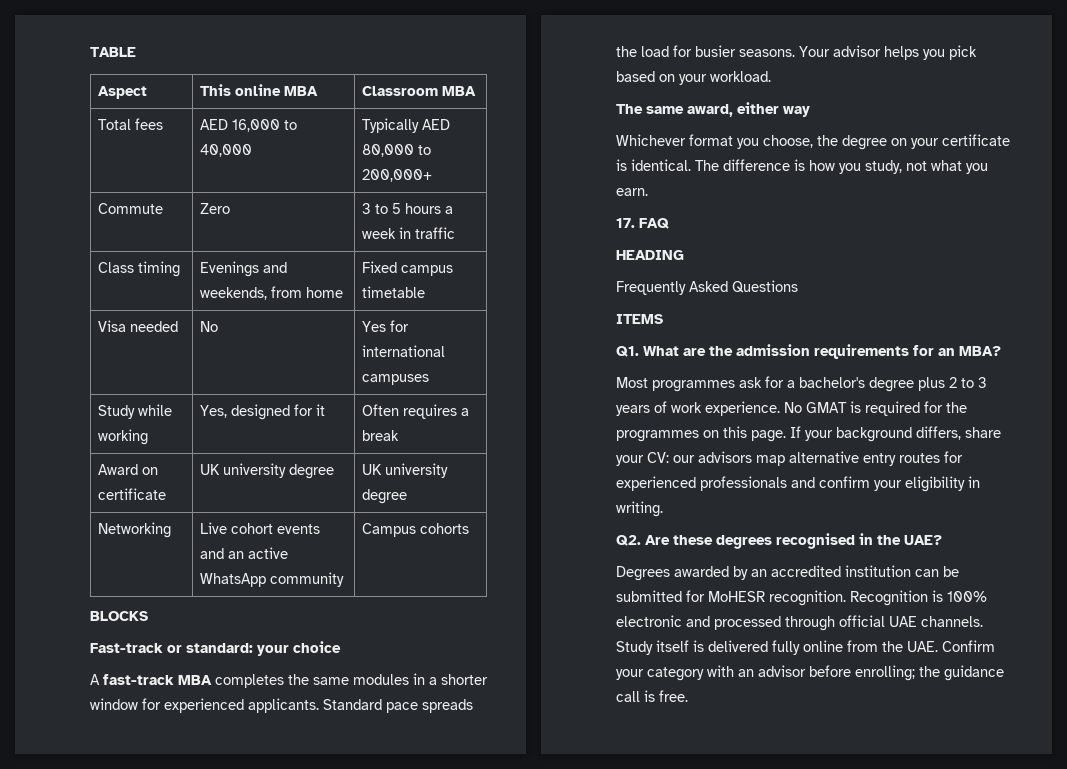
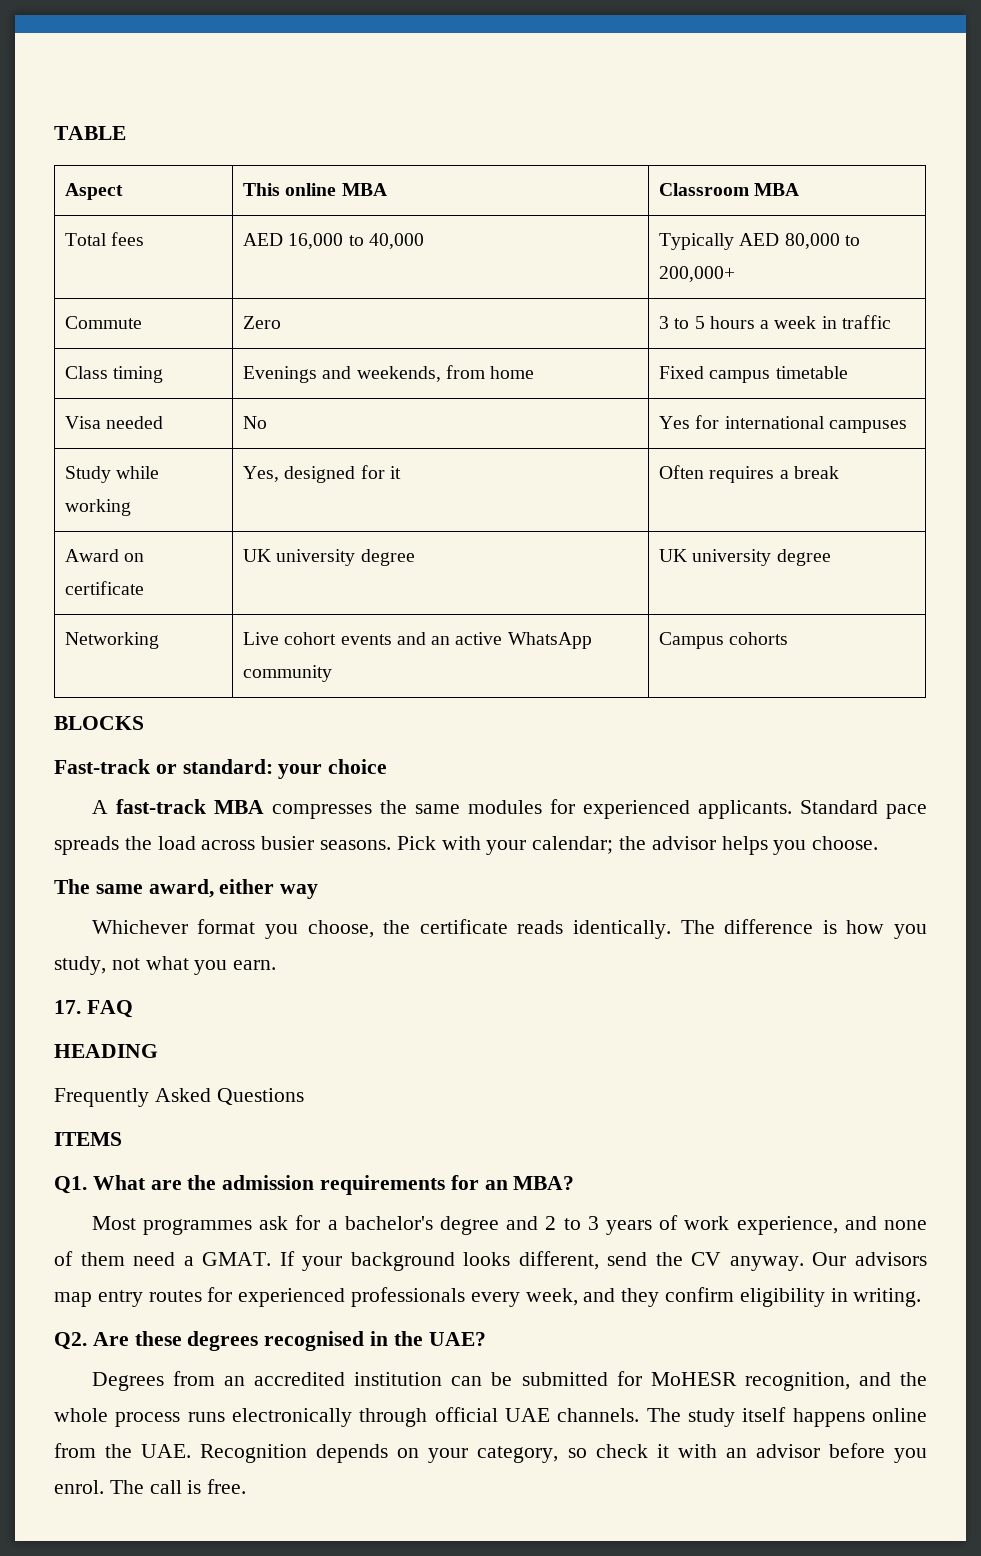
- A fast-track MBA completes the same modules in a shorter window for experienced applicants.
+ A fast-track MBA compresses the same modules for experienced applicants.
- Standard pace spreads the load for busier seasons.
+ Standard pace spreads the load across busier seasons.
- Your advisor helps you pick based on your workload.
+ Pick with your calendar; the advisor helps you choose.
- Whichever format you choose, the degree on your certificate is identical.
+ Whichever format you choose, the certificate reads identically.
- Most programmes ask for a bachelor's degree plus 2 to 3 years of work experience. No GMAT is required for the programmes on this page. If your background differs, share your CV: our advisors map alternative entry routes for experienced professionals and confirm your eligibility in writing.
+ Most programmes ask for a bachelor's degree and 2 to 3 years of work experience, and none of them need a GMAT. If your background looks different, send the CV anyway. Our advisors map entry routes for experienced professionals every week, and they confirm eligibility in writing.
- Degrees awarded by an accredited institution can be submitted for MoHESR recognition. Recognition is 100% electronic and processed through official UAE channels. Study itself is delivered fully online from the UAE. Confirm your category with an advisor before enrolling; the guidance call is free.
+ Degrees from an accredited institution can be submitted for MoHESR recognition, and the whole process runs electronically through official UAE channels. The study itself happens online from the UAE. Recognition depends on your category, so check it with an advisor before you enrol. The call is free.

